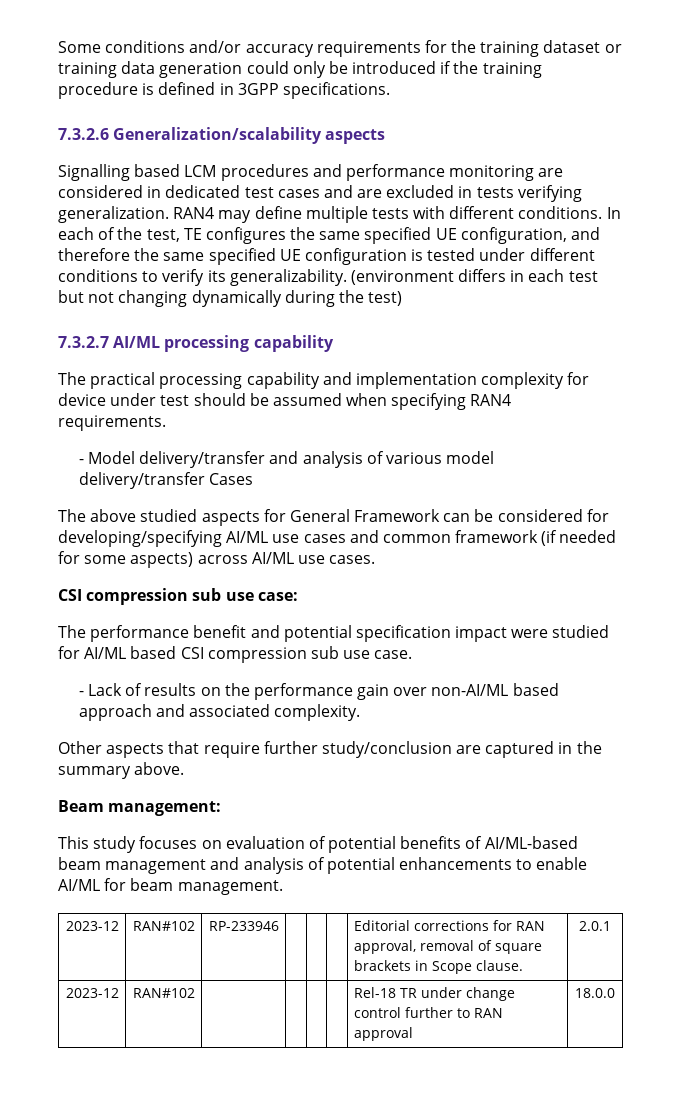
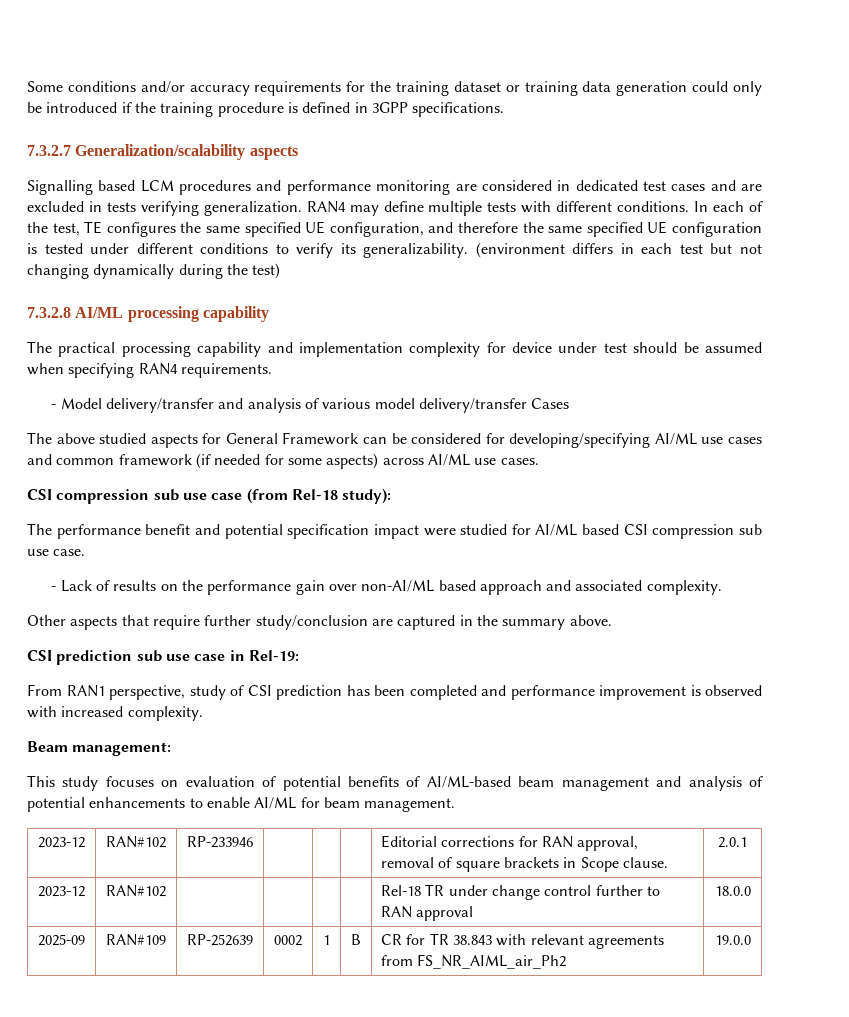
- 7.3.2.6 Generalization/scalability aspects
+ 7.3.2.7 Generalization/scalability aspects
- 7.3.2.7 AI/ML processing capability
+ 7.3.2.8 AI/ML processing capability
- CSI compression sub use case:
+ CSI compression sub use case (from Rel-18 study):
+ CSI prediction sub use case in Rel-19:
+ From RAN1 perspective, study of CSI prediction has been completed and performance improvement is observed with increased complexity.
+ 2025-09 | RAN#109 | RP-252639 | 0002 | 1 | B | CR for TR 38.843 with relevant agreements from FS_NR_AIML_air_Ph2 | 19.0.0

